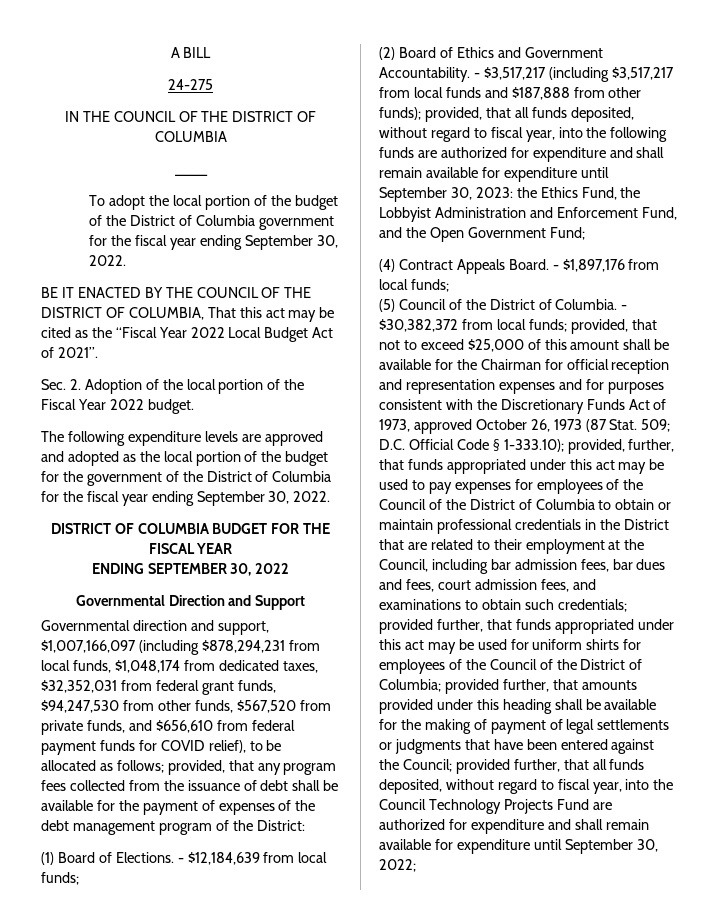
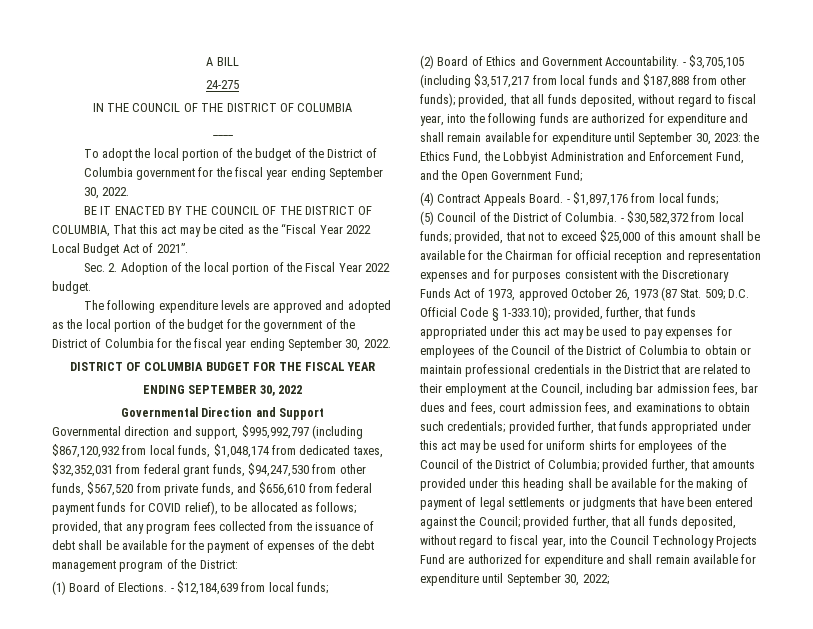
- Governmental direction and support, $1,007,166,097 (including $878,294,231 from local funds, $1,048,174 from dedicated taxes, $32,352,031 from federal grant funds, $94,247,530 from other funds, $567,520 from private funds, and $656,610 from federal payment funds for COVID relief), to be allocated as follows;
+ Governmental direction and support, $995,992,797 (including $867,120,932 from local funds, $1,048,174 from dedicated taxes, $32,352,031 from federal grant funds, $94,247,530 from other funds, $567,520 from private funds, and $656,610 from federal payment funds for COVID relief), to be allocated as follows;
- - $3,517,217 (including $3,517,217 from local funds and $187,888 from other funds); provided, that all funds deposited, without regard to fiscal year, into the following funds are authorized for expenditure and shall remain available for expenditure until September 30, 2023: the Ethics Fund, the Lobbyist Administration and Enforcement Fund, and the Open Government Fund;
+ - $3,705,105 (including $3,517,217 from local funds and $187,888 from other funds); provided, that all funds deposited, without regard to fiscal year, into the following funds are authorized for expenditure and shall remain available for expenditure until September 30, 2023: the Ethics Fund, the Lobbyist Administration and Enforcement Fund, and the Open Government Fund;
- - $30,382,372 from local funds; provided, that not to exceed $25,000 of this amount shall be available for the Chairman for official reception and representation expenses and for purposes consistent with the Discretionary Funds Act of 1973, approved October 26, 1973 (87 Stat.
+ - $30,582,372 from local funds; provided, that not to exceed $25,000 of this amount shall be available for the Chairman for official reception and representation expenses and for purposes consistent with the Discretionary Funds Act of 1973, approved October 26, 1973 (87 Stat.

